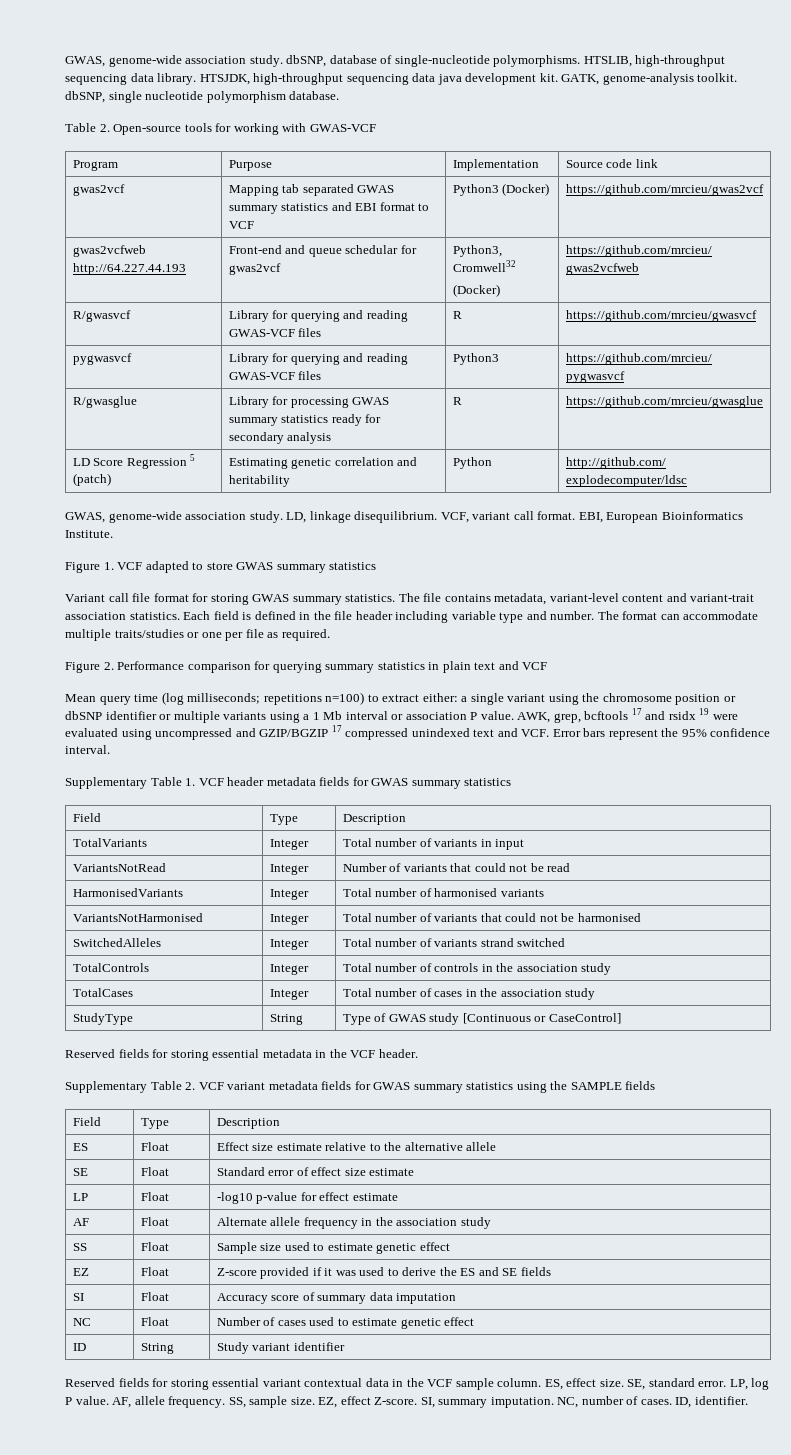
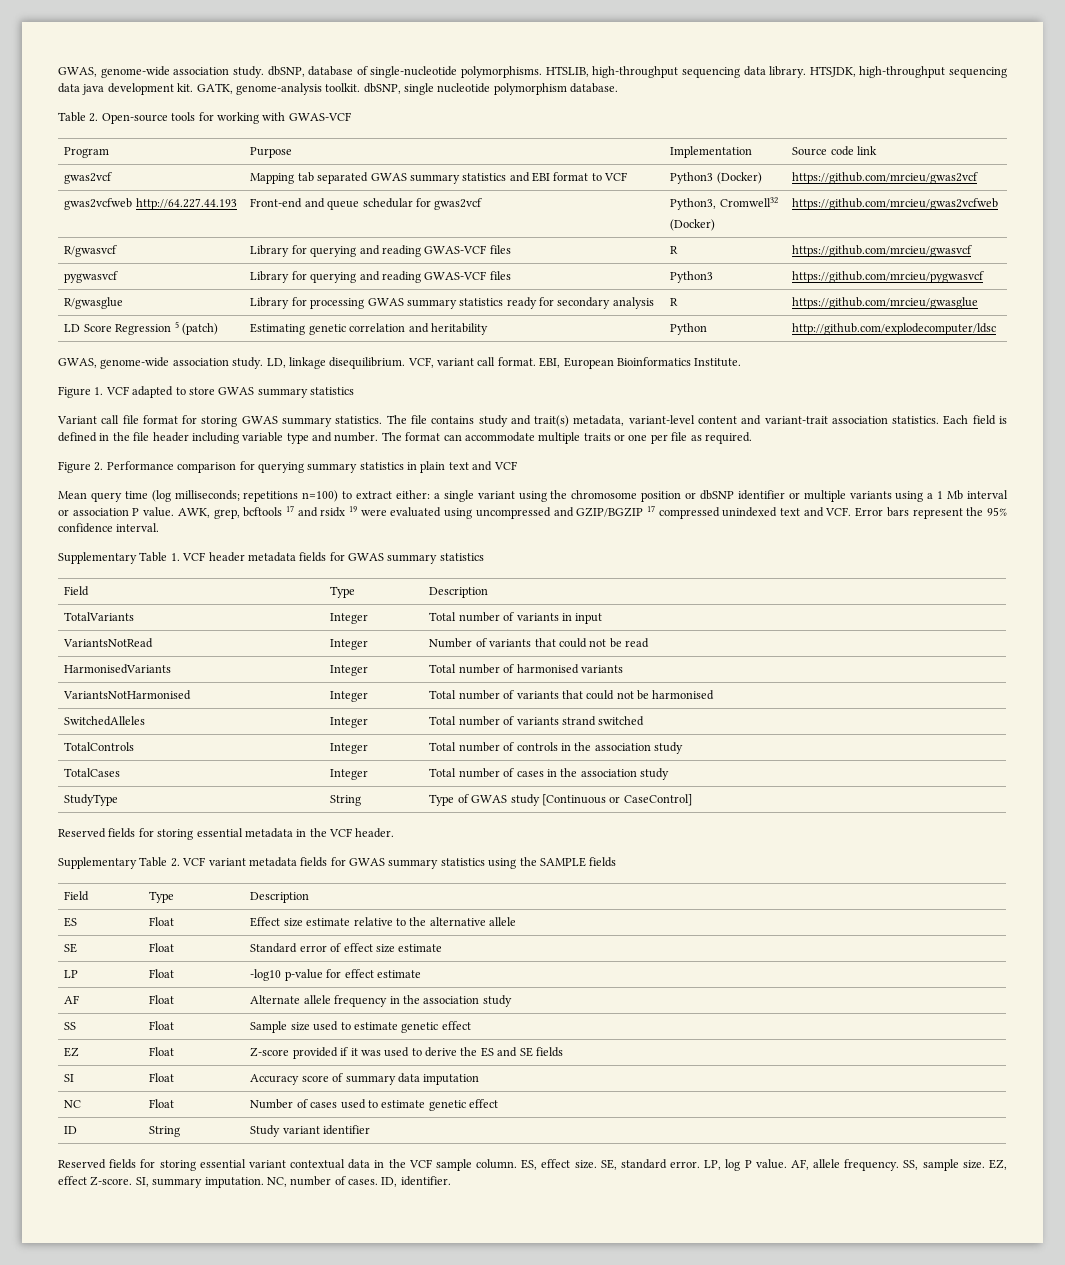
- The file contains metadata, variant-level content and variant-trait association statistics.
+ The file contains study and trait(s) metadata, variant-level content and variant-trait association statistics.
- The format can accommodate multiple traits/studies or one per file as required.
+ The format can accommodate multiple traits or one per file as required.

